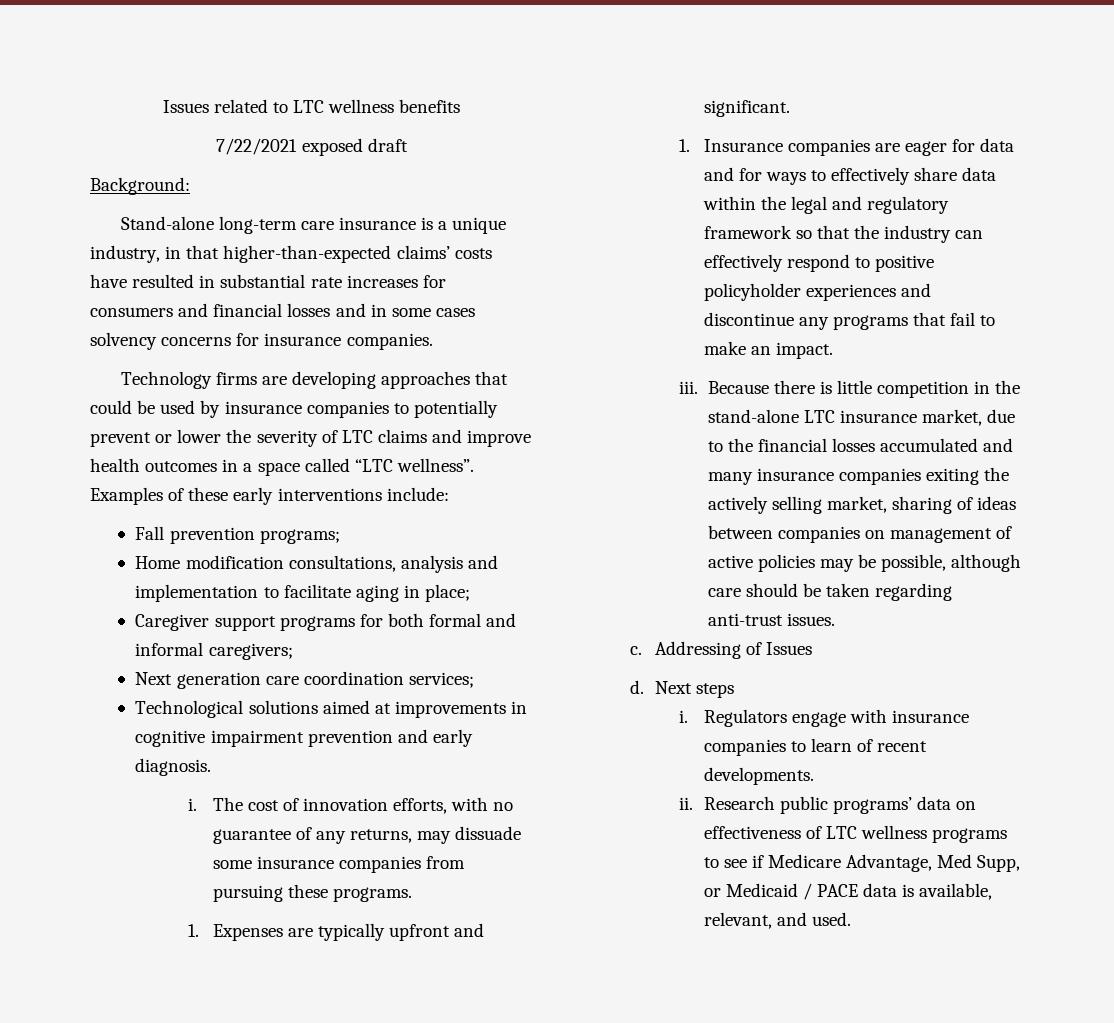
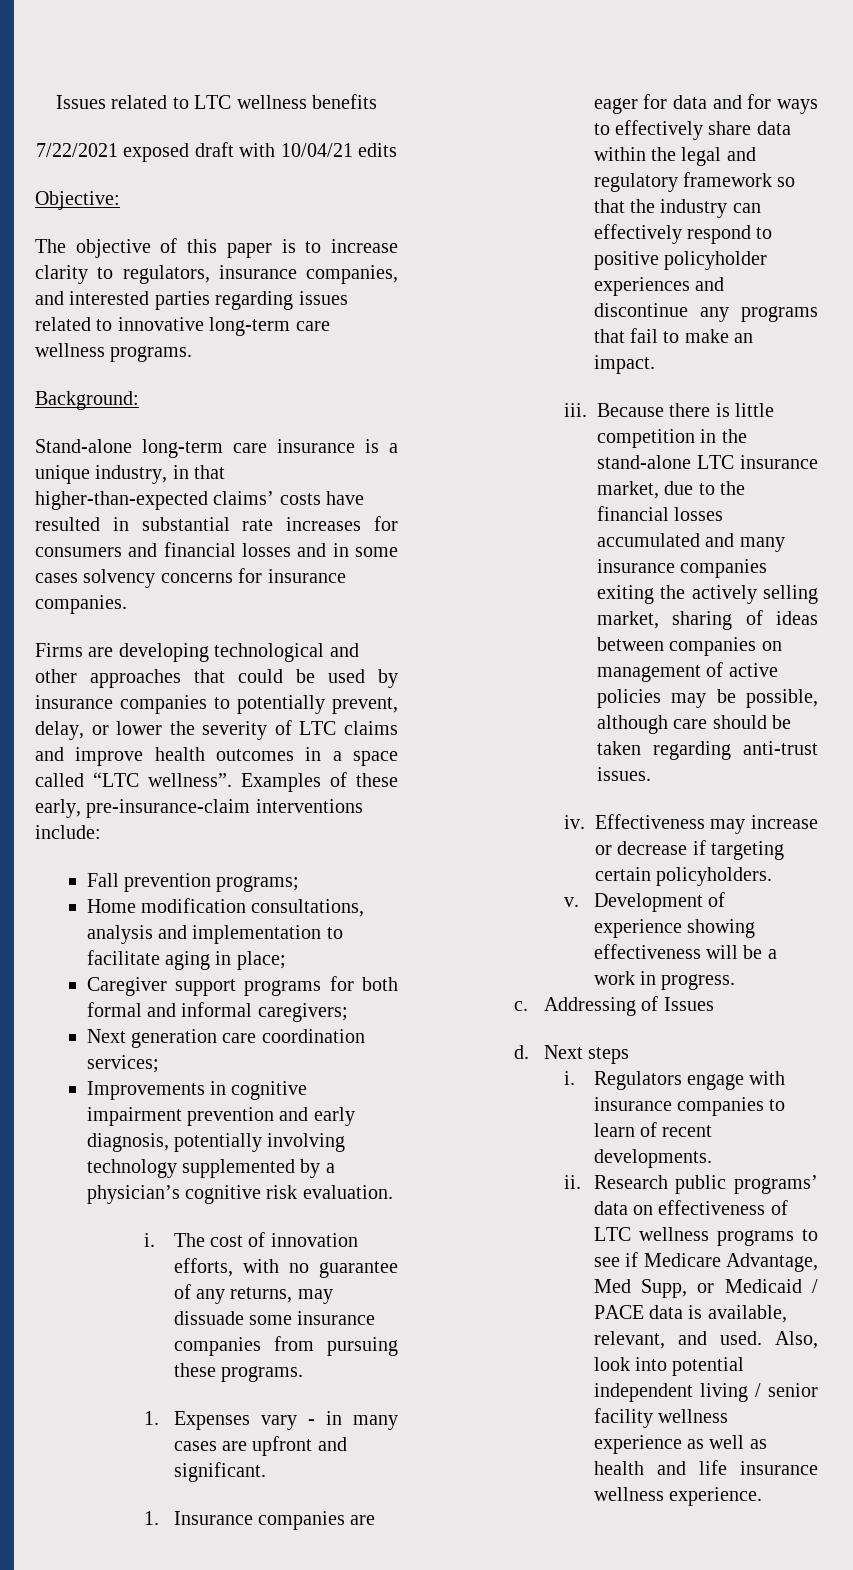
- 7/22/2021 exposed draft
+ 7/22/2021 exposed draft with 10/04/21 edits
+ Objective:
+ The objective of this paper is to increase clarity to regulators, insurance companies, and interested parties regarding issues related to innovative long-term care wellness programs.
- Technology firms are developing approaches that could be used by insurance companies to potentially prevent or lower the severity of LTC claims and improve health outcomes in a space called “LTC wellness”.
+ Firms are developing technological and other approaches that could be used by insurance companies to potentially prevent, delay, or lower the severity of LTC claims and improve health outcomes in a space called “LTC wellness”.
- Examples of these early interventions include:
+ Examples of these early, pre-insurance-claim interventions include:
- Technological solutions aimed at improvements in cognitive impairment prevention and early diagnosis.
+ Improvements in cognitive impairment prevention and early diagnosis, potentially involving technology supplemented by a physician’s cognitive risk evaluation.
- 1. Expenses are typically upfront and significant.
+ 1. Expenses vary - in many cases are upfront and significant.
+ iv. Effectiveness may increase or decrease if targeting certain policyholders.
+ v. Development of experience showing effectiveness will be a work in progress.
+ Also, look into potential independent living / senior facility wellness experience as well as health and life insurance wellness experience.

